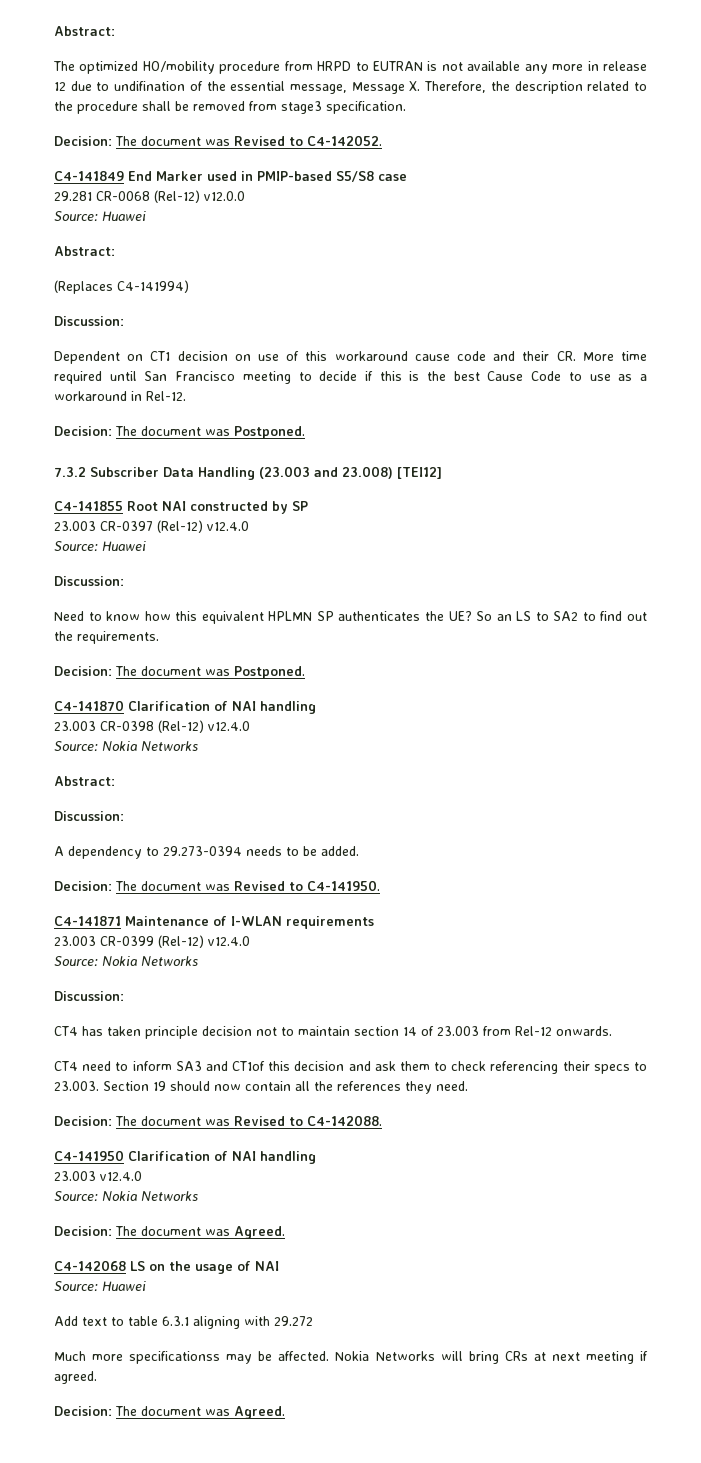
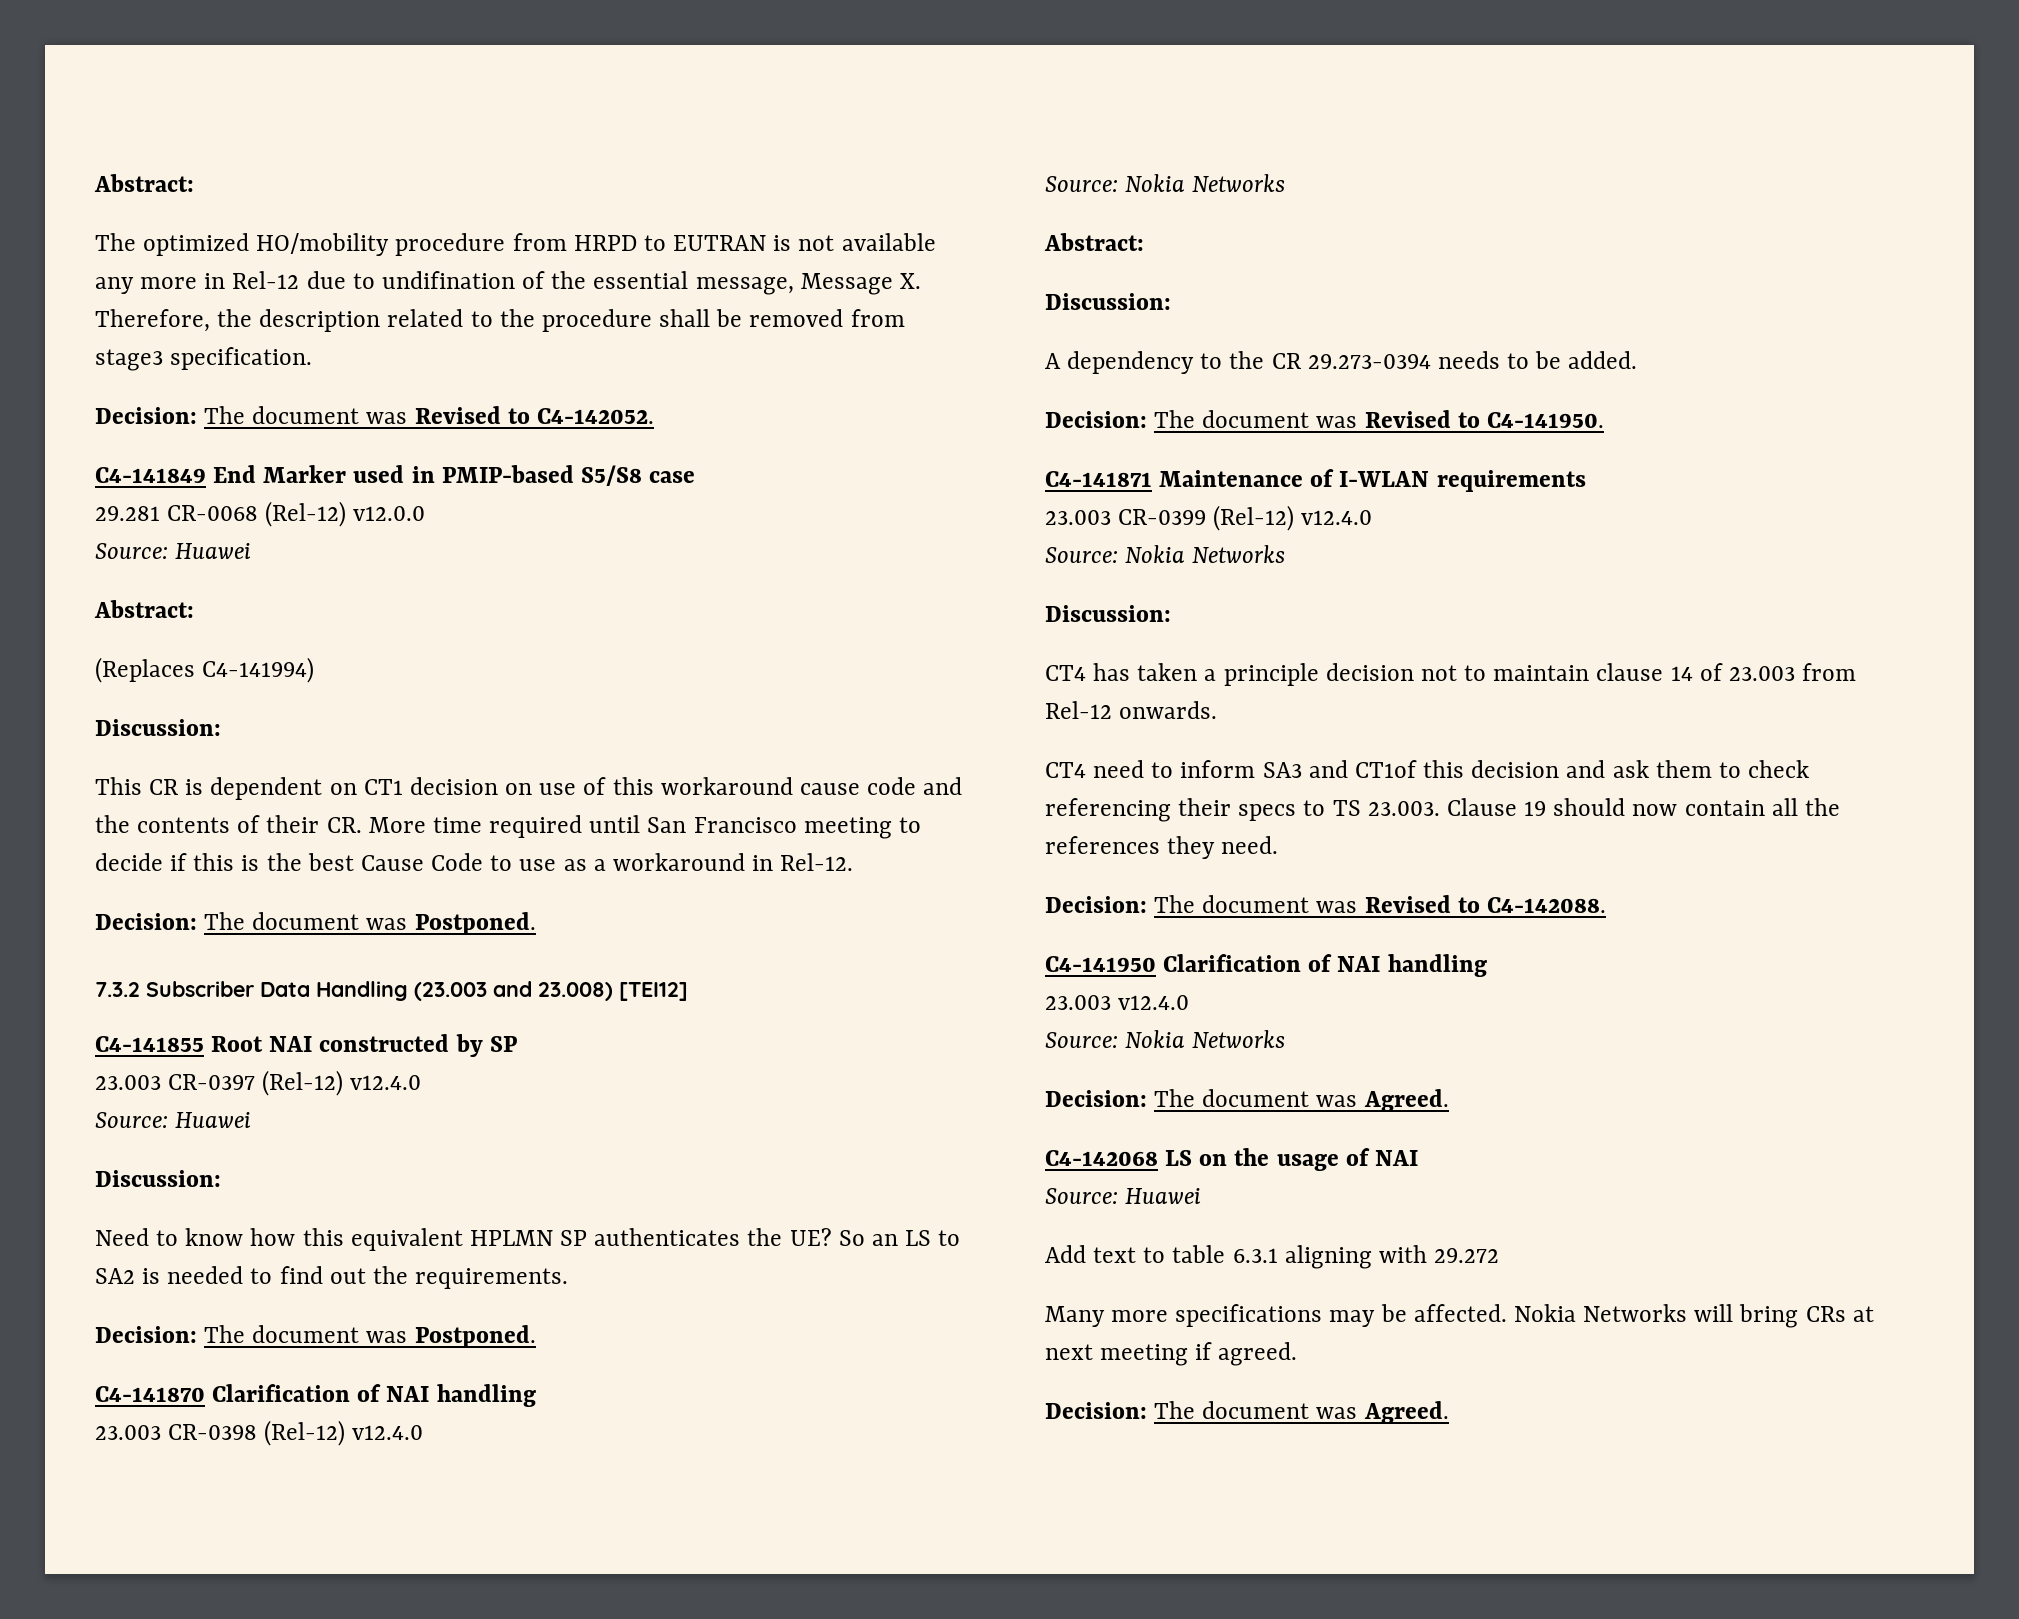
- The optimized HO/mobility procedure from HRPD to EUTRAN is not available any more in release 12 due to undifination of the essential message, Message X. Therefore, the description related to the procedure shall be removed from stage3 specification.
+ The optimized HO/mobility procedure from HRPD to EUTRAN is not available any more in Rel-12 due to undifination of the essential message, Message X. Therefore, the description related to the procedure shall be removed from stage3 specification.
- Dependent on CT1 decision on use of this workaround cause code and their CR. More time required until San Francisco meeting to decide if this is the best Cause Code to use as a workaround in Rel-12.
+ This CR is dependent on CT1 decision on use of this workaround cause code and the contents of their CR. More time required until San Francisco meeting to decide if this is the best Cause Code to use as a workaround in Rel-12.
- So an LS to SA2 to find out the requirements.
+ So an LS to SA2 is needed to find out the requirements.
- A dependency to 29.273-0394 needs to be added.
+ A dependency to the CR 29.273-0394 needs to be added.
- CT4 has taken principle decision not to maintain section 14 of 23.003 from Rel-12 onwards.
+ CT4 has taken a principle decision not to maintain clause 14 of 23.003 from Rel-12 onwards.
- CT4 need to inform SA3 and CT1of this decision and ask them to check referencing their specs to 23.003. Section 19 should now contain all the references they need.
+ CT4 need to inform SA3 and CT1of this decision and ask them to check referencing their specs to TS 23.003. Clause 19 should now contain all the references they need.
- Much more specificationss may be affected.
+ Many more specifications may be affected.

